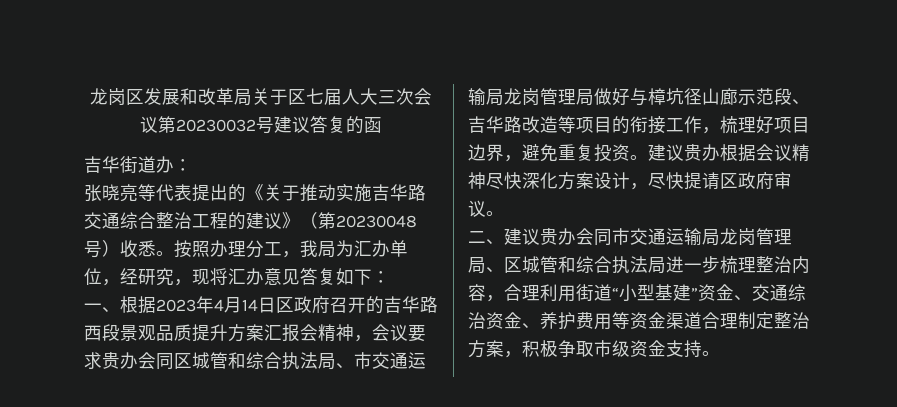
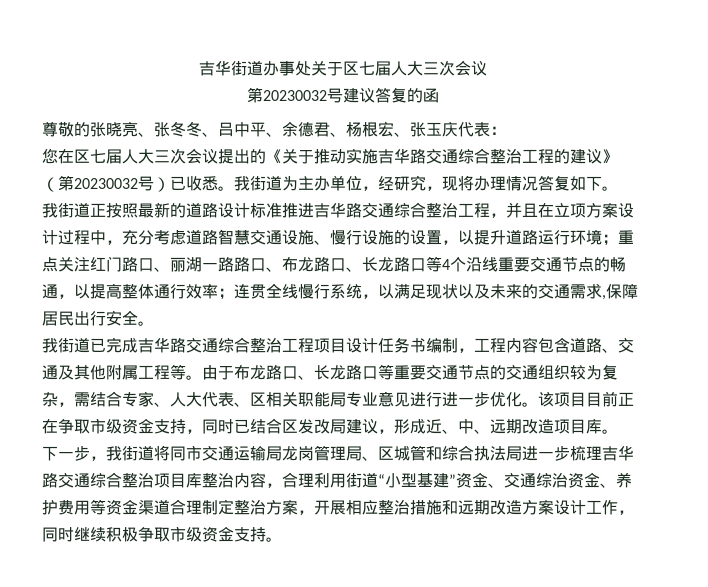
- 龙岗区发展和改革局关于区七届人大三次会议第20230032号建议答复的函
+ 吉华街道办事处关于区七届人大三次会议
+ 第20230032号建议答复的函
- 吉华街道办：
- 张晓亮等代表提出的《关于推动实施吉华路交通综合整治工程的建议》（第20230048号）收悉。按照办理分工，我局为汇办单位，经研究，现将汇办意见答复如下：
- 一、根据2023年4月14日区政府召开的吉华路西段景观品质提升方案汇报会精神，会议要求贵办会同区城管和综合执法局、市交通运输局龙岗管理局做好与樟坑径山廊示范段、吉华路改造等项目的衔接工作，梳理好项目边界，避免重复投资。建议贵办根据会议精神尽快深化方案设计，尽快提请区政府审议。
- 二、建议贵办会同市交通运输局龙岗管理局、区城管和综合执法局进一步梳理整治内容，合理利用街道“小型基建”资金、交通综治资金、养护费用等资金渠道合理制定整治方案，积极争取市级资金支持。
+ 尊敬的张晓亮、张冬冬、吕中平、余德君、杨根宏、张玉庆代表：
+ 您在区七届人大三次会议提出的《关于推动实施吉华路交通综合整治工程的建议》（第20230032号）已收悉。我街道为主办单位，经研究，现将办理情况答复如下。
+ 我街道正按照最新的道路设计标准推进吉华路交通综合整治工程，并且在立项方案设计过程中，充分考虑道路智慧交通设施、慢行设施的设置，以提升道路运行环境；重点关注红门路口、丽湖一路路口、布龙路口、长龙路口等4个沿线重要交通节点的畅通，以提高整体通行效率；连贯全线慢行系统，以满足现状以及未来的交通需求,保障居民出行安全。
+ 我街道已完成吉华路交通综合整治工程项目设计任务书编制，工程内容包含道路、交通及其他附属工程等。由于布龙路口、长龙路口等重要交通节点的交通组织较为复杂，需结合专家、人大代表、区相关职能局专业意见进行进一步优化。该项目目前正在争取市级资金支持，同时已结合区发改局建议，形成近、中、远期改造项目库。
+ 下一步，我街道将同市交通运输局龙岗管理局、区城管和综合执法局进一步梳理吉华路交通综合整治项目库整治内容，合理利用街道“小型基建”资金、交通综治资金、养护费用等资金渠道合理制定整治方案，开展相应整治措施和远期改造方案设计工作，同时继续积极争取市级资金支持。

